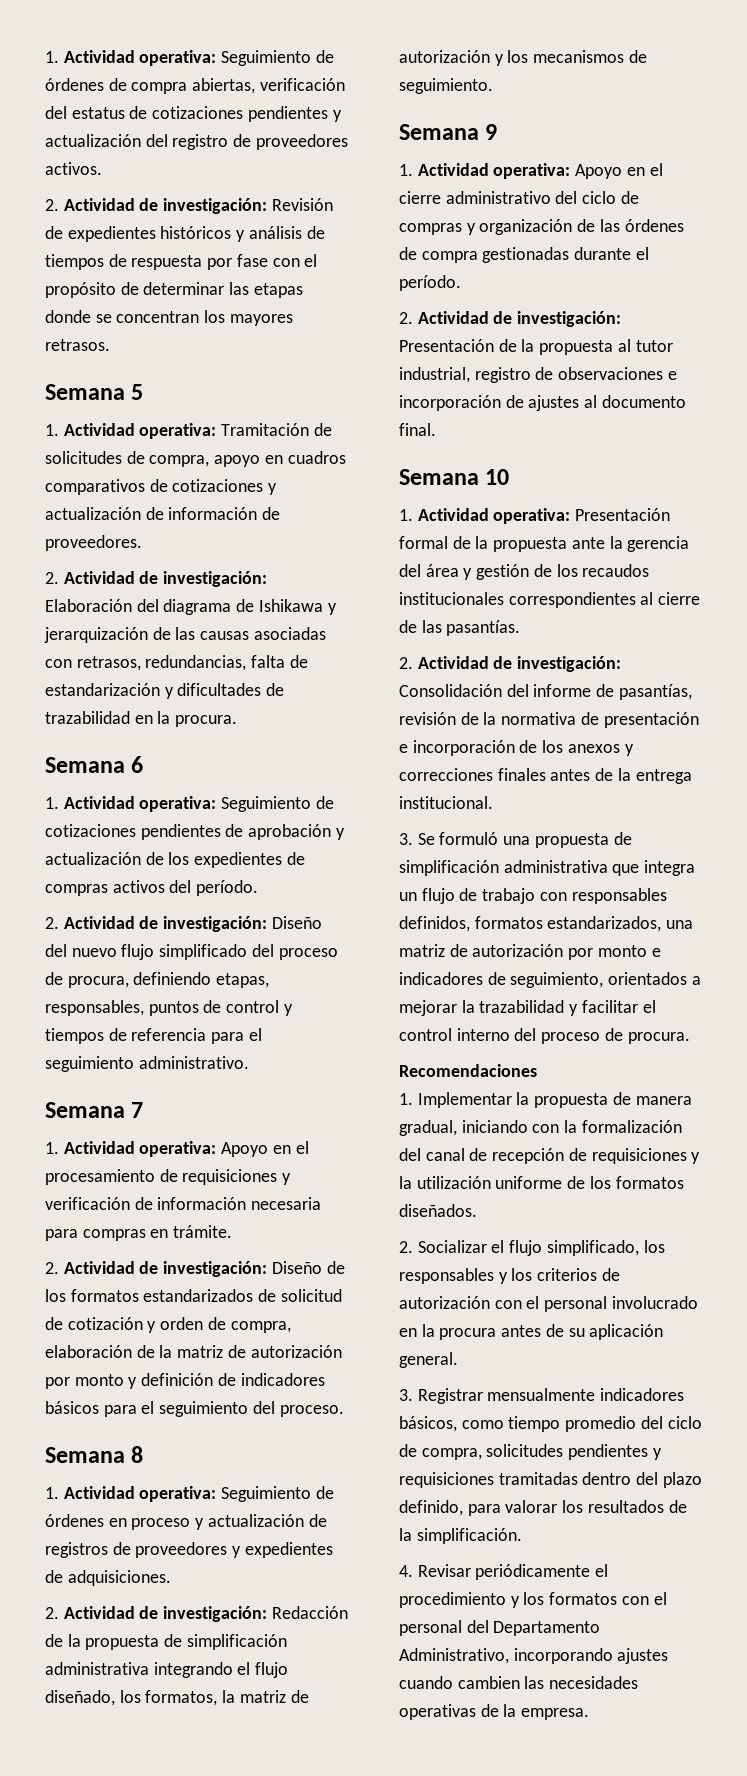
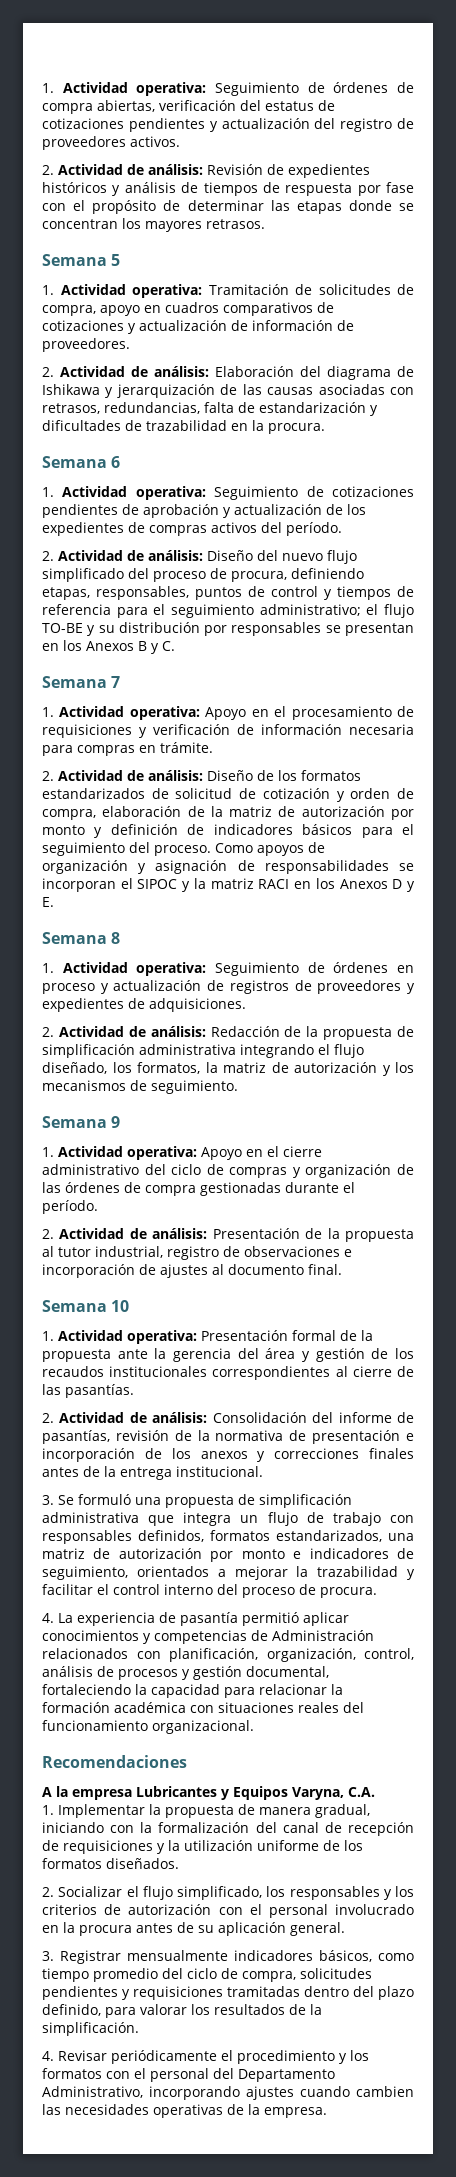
- 2. Actividad de investigación: Revisión de expedientes históricos y análisis de tiempos de respuesta por fase con el propósito de determinar las etapas donde se concentran los mayores retrasos.
+ 2. Actividad de análisis: Revisión de expedientes históricos y análisis de tiempos de respuesta por fase con el propósito de determinar las etapas donde se concentran los mayores retrasos.
- 2. Actividad de investigación: Elaboración del diagrama de Ishikawa y jerarquización de las causas asociadas con retrasos, redundancias, falta de estandarización y dificultades de trazabilidad en la procura.
+ 2. Actividad de análisis: Elaboración del diagrama de Ishikawa y jerarquización de las causas asociadas con retrasos, redundancias, falta de estandarización y dificultades de trazabilidad en la procura.
- 2. Actividad de investigación: Diseño del nuevo flujo simplificado del proceso de procura, definiendo etapas, responsables, puntos de control y tiempos de referencia para el seguimiento administrativo.
+ 2. Actividad de análisis: Diseño del nuevo flujo simplificado del proceso de procura, definiendo etapas, responsables, puntos de control y tiempos de referencia para el seguimiento administrativo; el flujo TO-BE y su distribución por responsables se presentan en los Anexos B y C.
- 2. Actividad de investigación: Diseño de los formatos estandarizados de solicitud de cotización y orden de compra, elaboración de la matriz de autorización por monto y definición de indicadores básicos para el seguimiento del proceso.
+ 2. Actividad de análisis: Diseño de los formatos estandarizados de solicitud de cotización y orden de compra, elaboración de la matriz de autorización por monto y definición de indicadores básicos para el seguimiento del proceso. Como apoyos de organización y asignación de responsabilidades se incorporan el SIPOC y la matriz RACI en los Anexos D y E.
- 2. Actividad de investigación: Redacción de la propuesta de simplificación administrativa integrando el flujo diseñado, los formatos, la matriz de autorización y los mecanismos de seguimiento.
+ 2. Actividad de análisis: Redacción de la propuesta de simplificación administrativa integrando el flujo diseñado, los formatos, la matriz de autorización y los mecanismos de seguimiento.
- 2. Actividad de investigación: Presentación de la propuesta al tutor industrial, registro de observaciones e incorporación de ajustes al documento final.
+ 2. Actividad de análisis: Presentación de la propuesta al tutor industrial, registro de observaciones e incorporación de ajustes al documento final.
- 2. Actividad de investigación: Consolidación del informe de pasantías, revisión de la normativa de presentación e incorporación de los anexos y correcciones finales antes de la entrega institucional.
+ 2. Actividad de análisis: Consolidación del informe de pasantías, revisión de la normativa de presentación e incorporación de los anexos y correcciones finales antes de la entrega institucional.
+ 4. La experiencia de pasantía permitió aplicar conocimientos y competencias de Administración relacionados con planificación, organización, control, análisis de procesos y gestión documental, fortaleciendo la capacidad para relacionar la formación académica con situaciones reales del funcionamiento organizacional.
  Recomendaciones
+ A la empresa Lubricantes y Equipos Varyna, C.A.

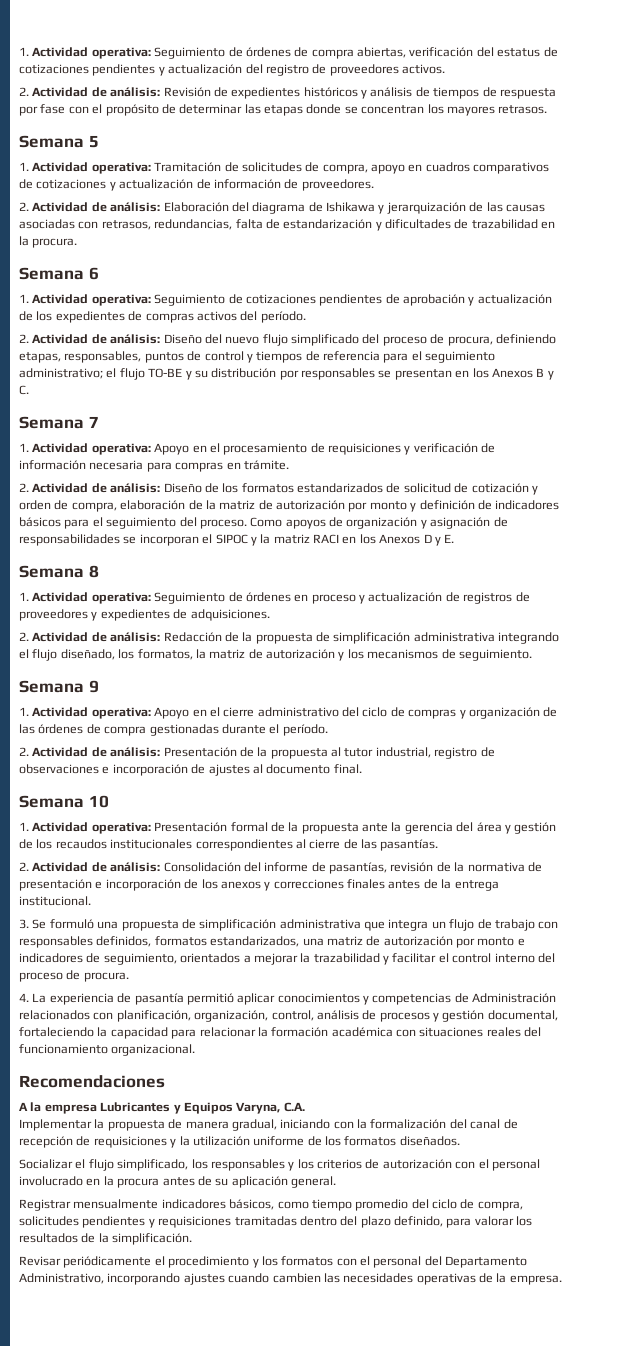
- 1. Implementar la propuesta de manera gradual, iniciando con la formalización del canal de recepción de requisiciones y la utilización uniforme de los formatos diseñados.
+ Implementar la propuesta de manera gradual, iniciando con la formalización del canal de recepción de requisiciones y la utilización uniforme de los formatos diseñados.
- 2. Socializar el flujo simplificado, los responsables y los criterios de autorización con el personal involucrado en la procura antes de su aplicación general.
+ Socializar el flujo simplificado, los responsables y los criterios de autorización con el personal involucrado en la procura antes de su aplicación general.
- 3. Registrar mensualmente indicadores básicos, como tiempo promedio del ciclo de compra, solicitudes pendientes y requisiciones tramitadas dentro del plazo definido, para valorar los resultados de la simplificación.
+ Registrar mensualmente indicadores básicos, como tiempo promedio del ciclo de compra, solicitudes pendientes y requisiciones tramitadas dentro del plazo definido, para valorar los resultados de la simplificación.
- 4. Revisar periódicamente el procedimiento y los formatos con el personal del Departamento Administrativo, incorporando ajustes cuando cambien las necesidades operativas de la empresa.
+ Revisar periódicamente el procedimiento y los formatos con el personal del Departamento Administrativo, incorporando ajustes cuando cambien las necesidades operativas de la empresa.

